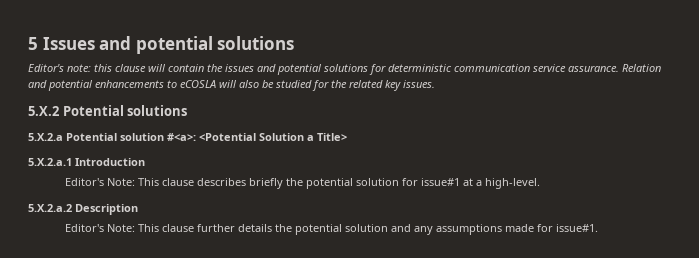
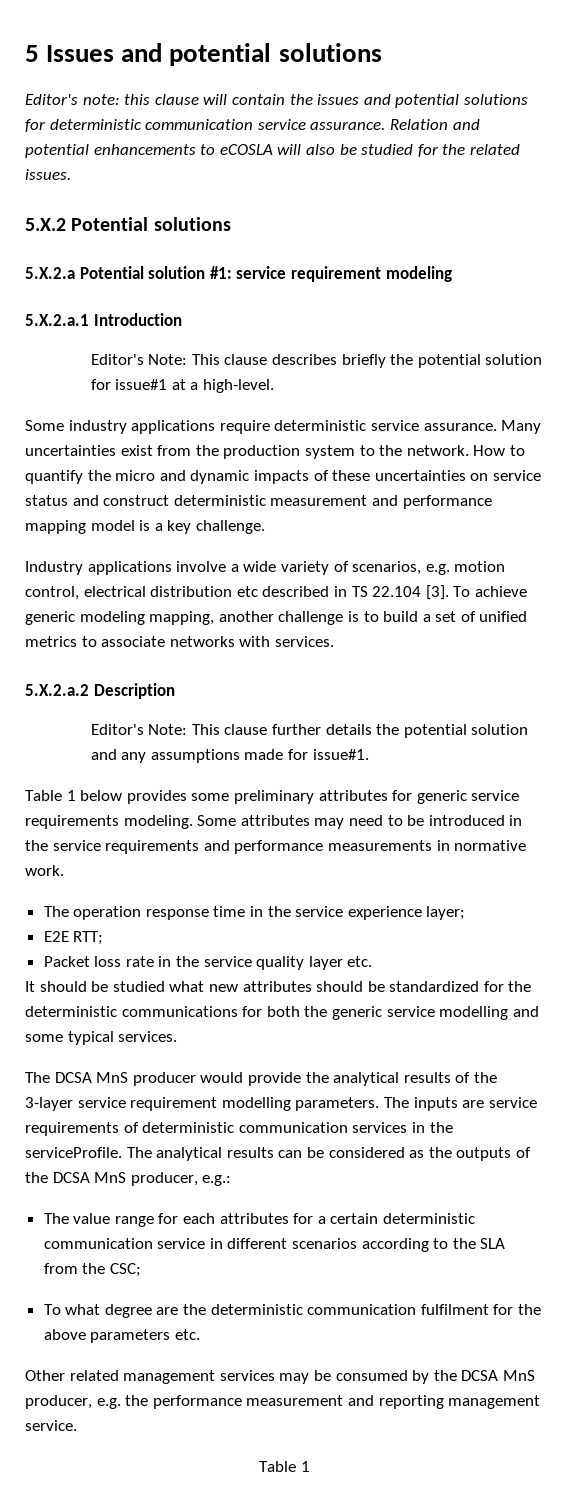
- Relation and potential enhancements to eCOSLA will also be studied for the related key issues.
+ Relation and potential enhancements to eCOSLA will also be studied for the related issues.
- 5.X.2.a Potential solution #<a>: <Potential Solution a Title>
+ 5.X.2.a Potential solution #1: service requirement modeling
+ Some industry applications require deterministic service assurance. Many uncertainties exist from the production system to the network. How to quantify the micro and dynamic impacts of these uncertainties on service status and construct deterministic measurement and performance mapping model is a key challenge.
+ Industry applications involve a wide variety of scenarios, e.g. motion control, electrical distribution etc described in TS 22.104 [3]. To achieve generic modeling mapping, another challenge is to build a set of unified metrics to associate networks with services.
+ Table 1 below provides some preliminary attributes for generic service requirements modeling. Some attributes may need to be introduced in the service requirements and performance measurements in normative work.
+ The operation response time in the service experience layer;
+ E2E RTT;
+ Packet loss rate in the service quality layer etc.
+ It should be studied what new attributes should be standardized for the deterministic communications for both the generic service modelling and some typical services.
+ The DCSA MnS producer would provide the analytical results of the 3-layer service requirement modelling parameters. The inputs are service requirements of deterministic communication services in the serviceProfile. The analytical results can be considered as the outputs of the DCSA MnS producer, e.g.:
+ The value range for each attributes for a certain deterministic communication service in different scenarios according to the SLA from the CSC;
+ To what degree are the deterministic communication fulfilment for the above parameters etc.
+ Other related management services may be consumed by the DCSA MnS producer, e.g. the performance measurement and reporting management service.
+ Table 1

